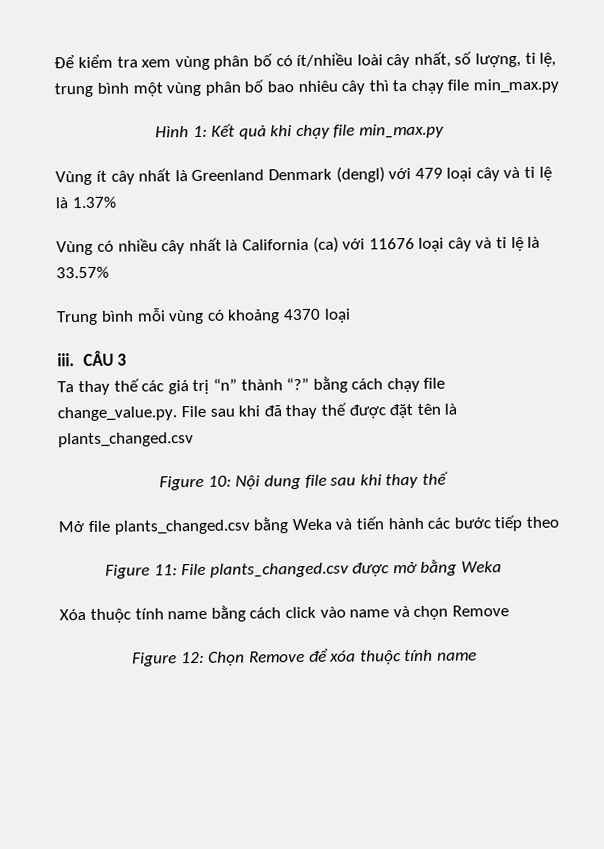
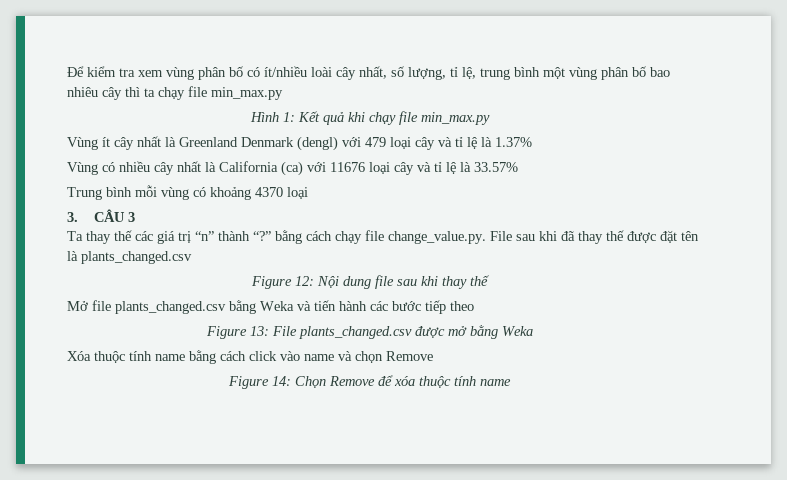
- iii. CÂU 3
+ 3. CÂU 3
- Figure 10: Nội dung file sau khi thay thế
+ Figure 12: Nội dung file sau khi thay thế
- Figure 11: File plants_changed.csv được mở bằng Weka
+ Figure 13: File plants_changed.csv được mở bằng Weka
- Figure 12: Chọn Remove để xóa thuộc tính name
+ Figure 14: Chọn Remove để xóa thuộc tính name

